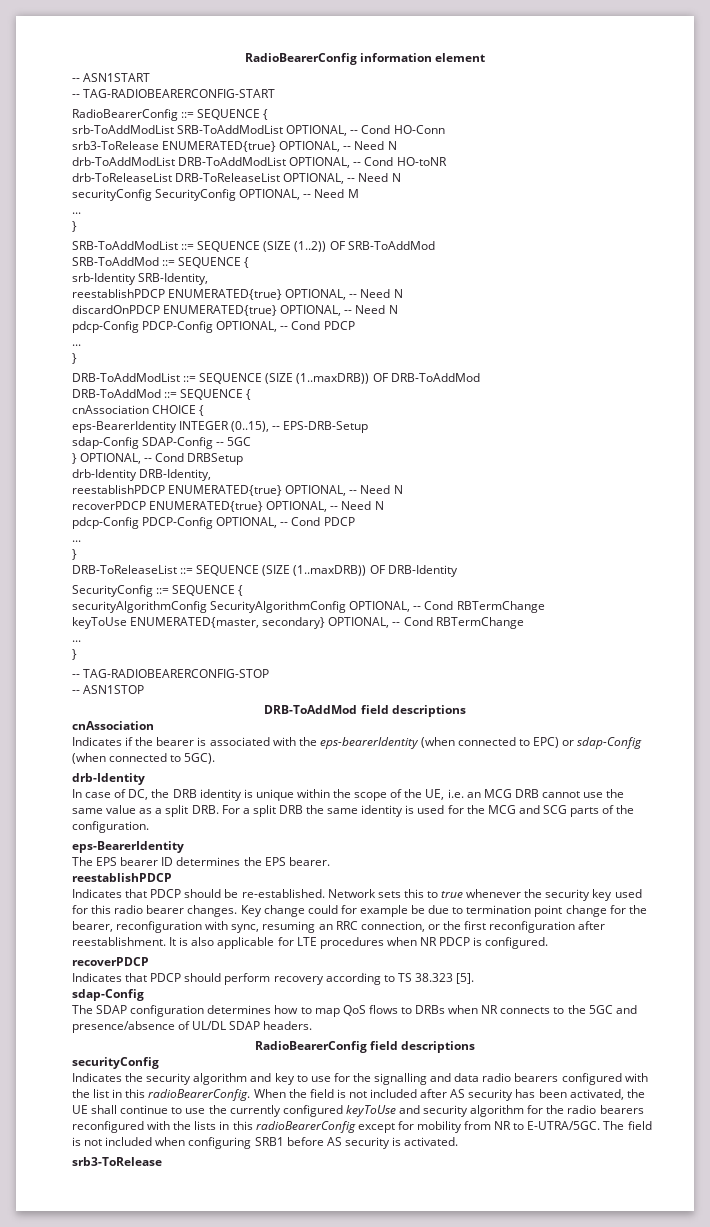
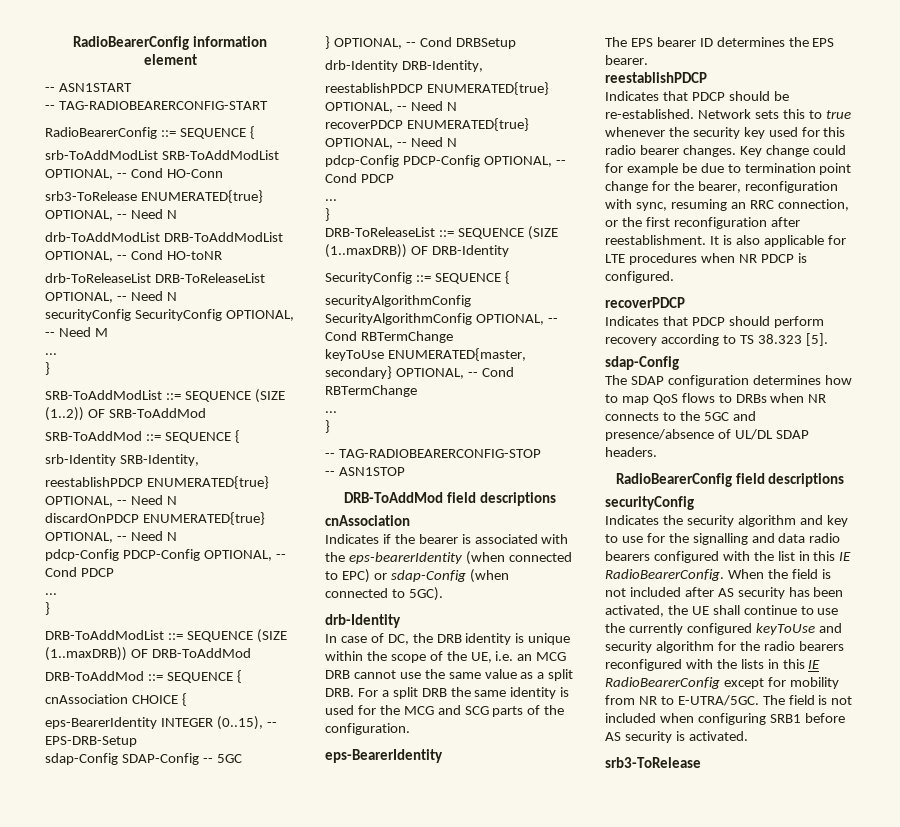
- Indicates the security algorithm and key to use for the signalling and data radio bearers configured with the list in this radioBearerConfig.
+ Indicates the security algorithm and key to use for the signalling and data radio bearers configured with the list in this IE RadioBearerConfig.
- When the field is not included after AS security has been activated, the UE shall continue to use the currently configured keyToUse and security algorithm for the radio bearers reconfigured with the lists in this radioBearerConfig except for mobility from NR to E-UTRA/5GC.
+ When the field is not included after AS security has been activated, the UE shall continue to use the currently configured keyToUse and security algorithm for the radio bearers reconfigured with the lists in this IE RadioBearerConfig except for mobility from NR to E-UTRA/5GC.

